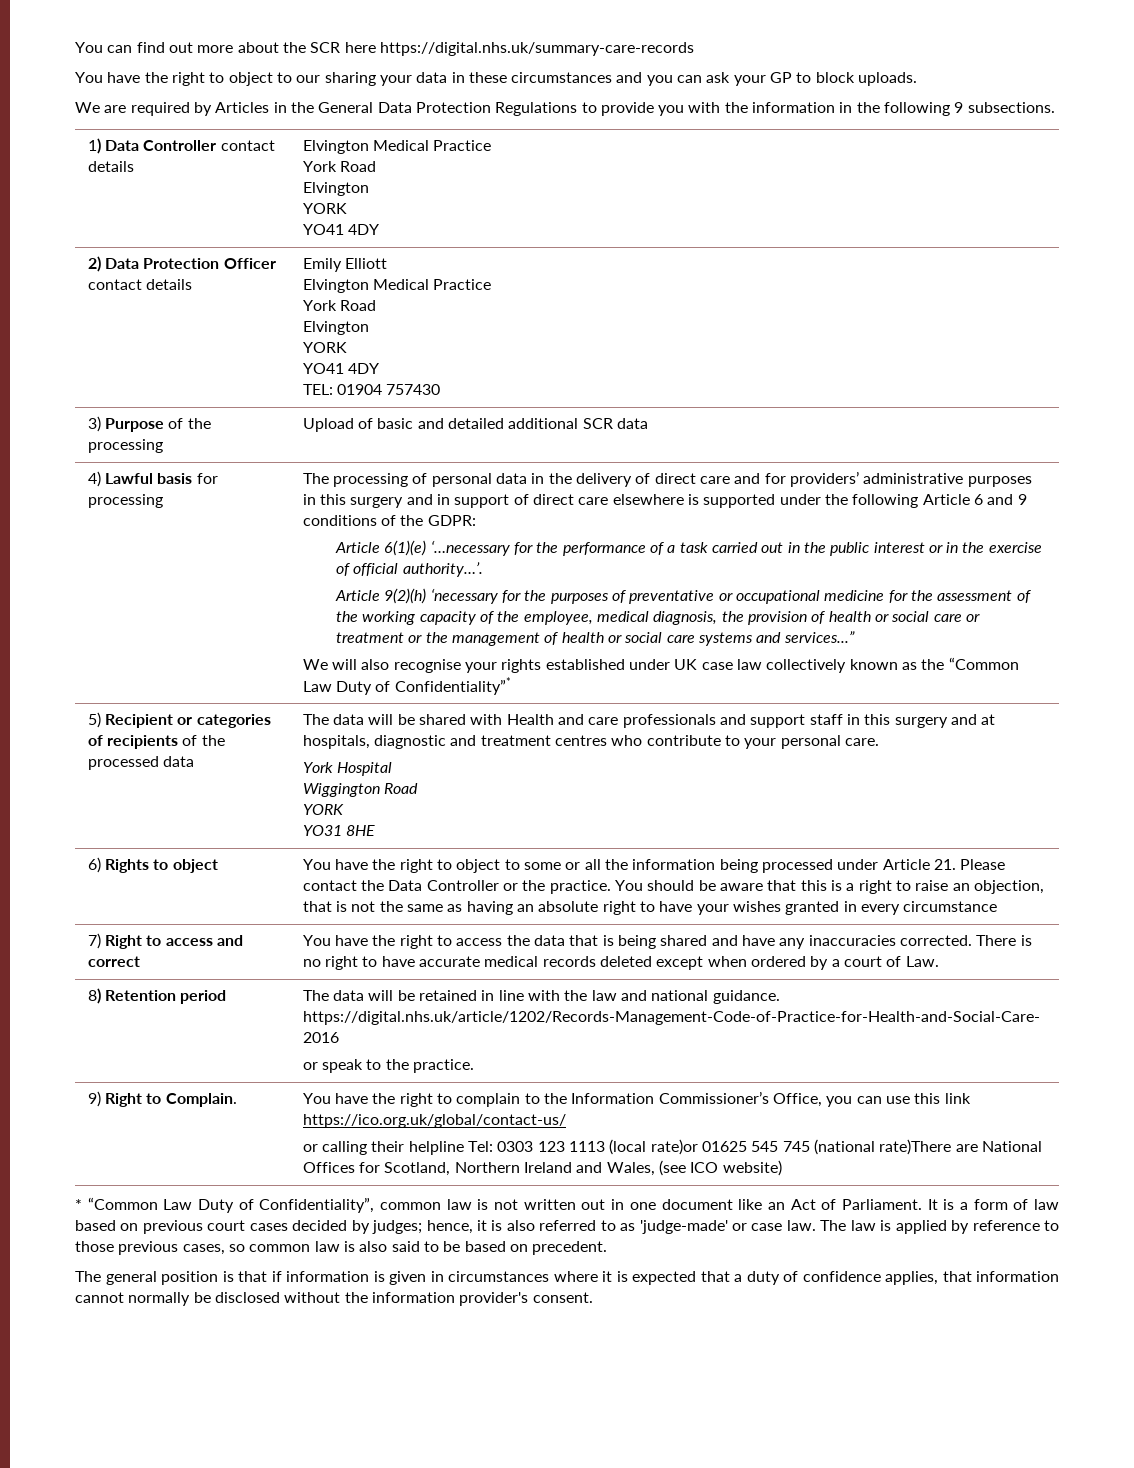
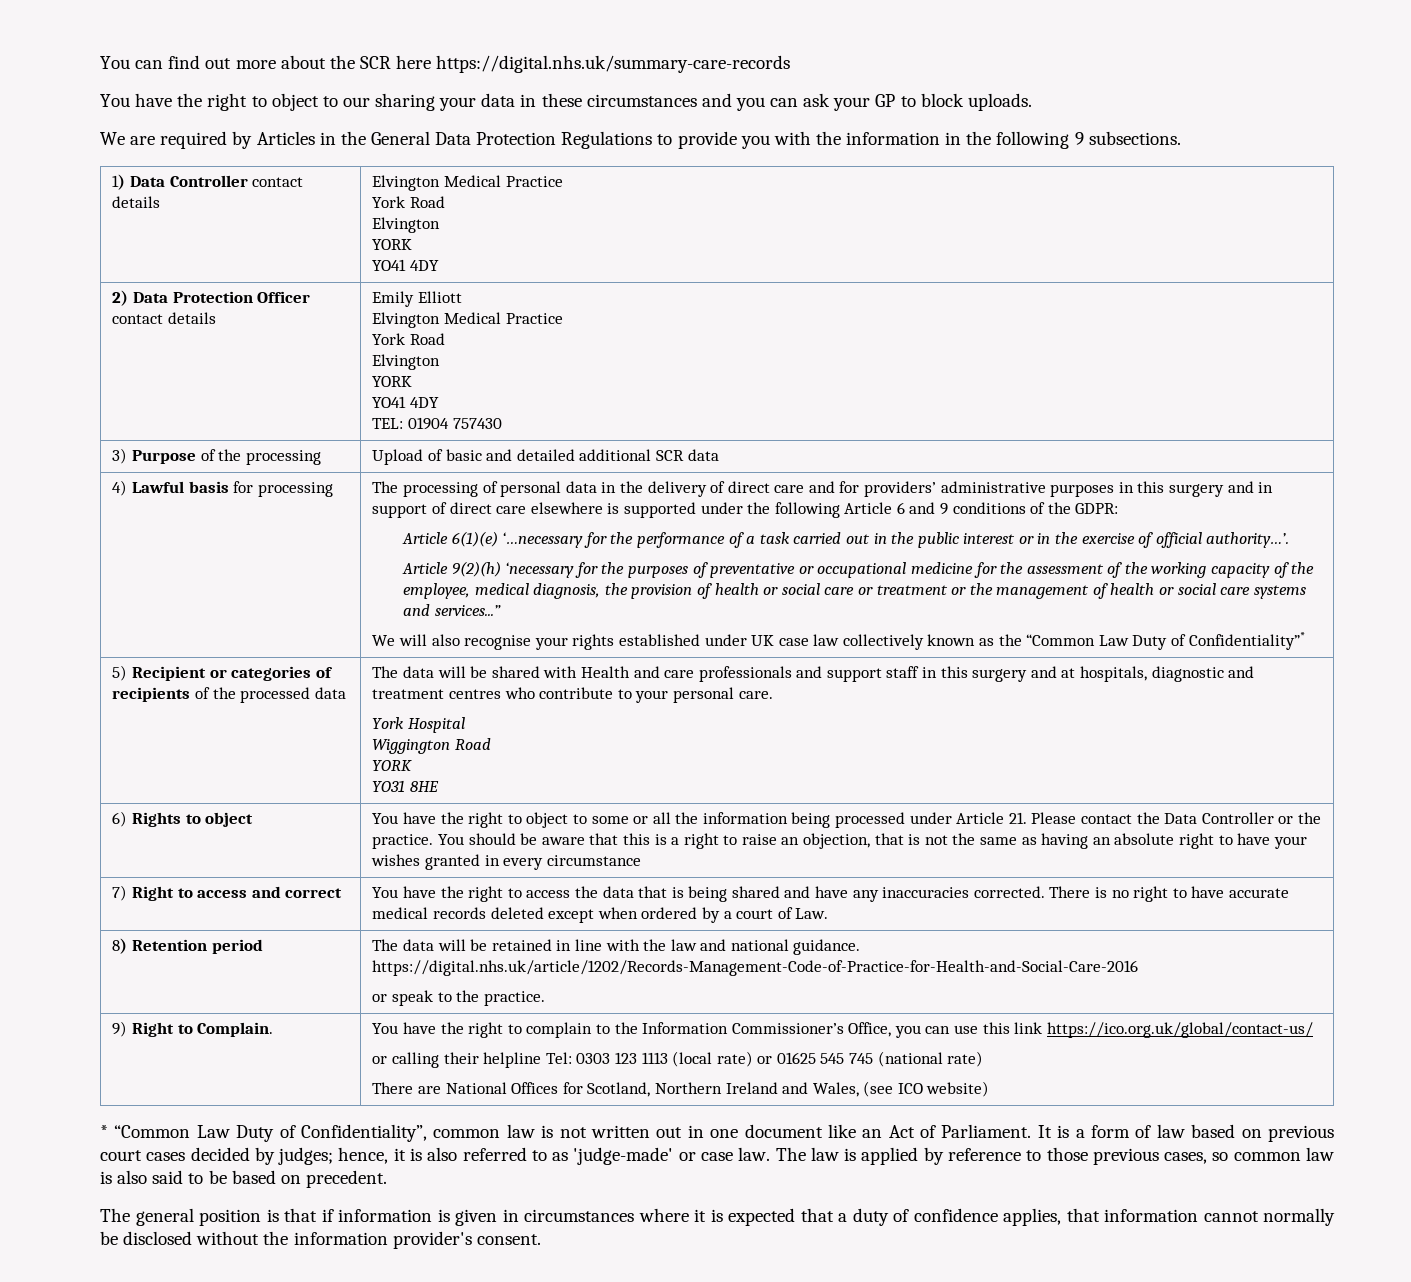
- or calling their helpline Tel: 0303 123 1113 (local rate)or 01625 545 745 (national rate)There are National Offices for Scotland, Northern Ireland and Wales, (see ICO website)
+ or calling their helpline Tel: 0303 123 1113 (local rate) or 01625 545 745 (national rate)
+ There are National Offices for Scotland, Northern Ireland and Wales, (see ICO website)

